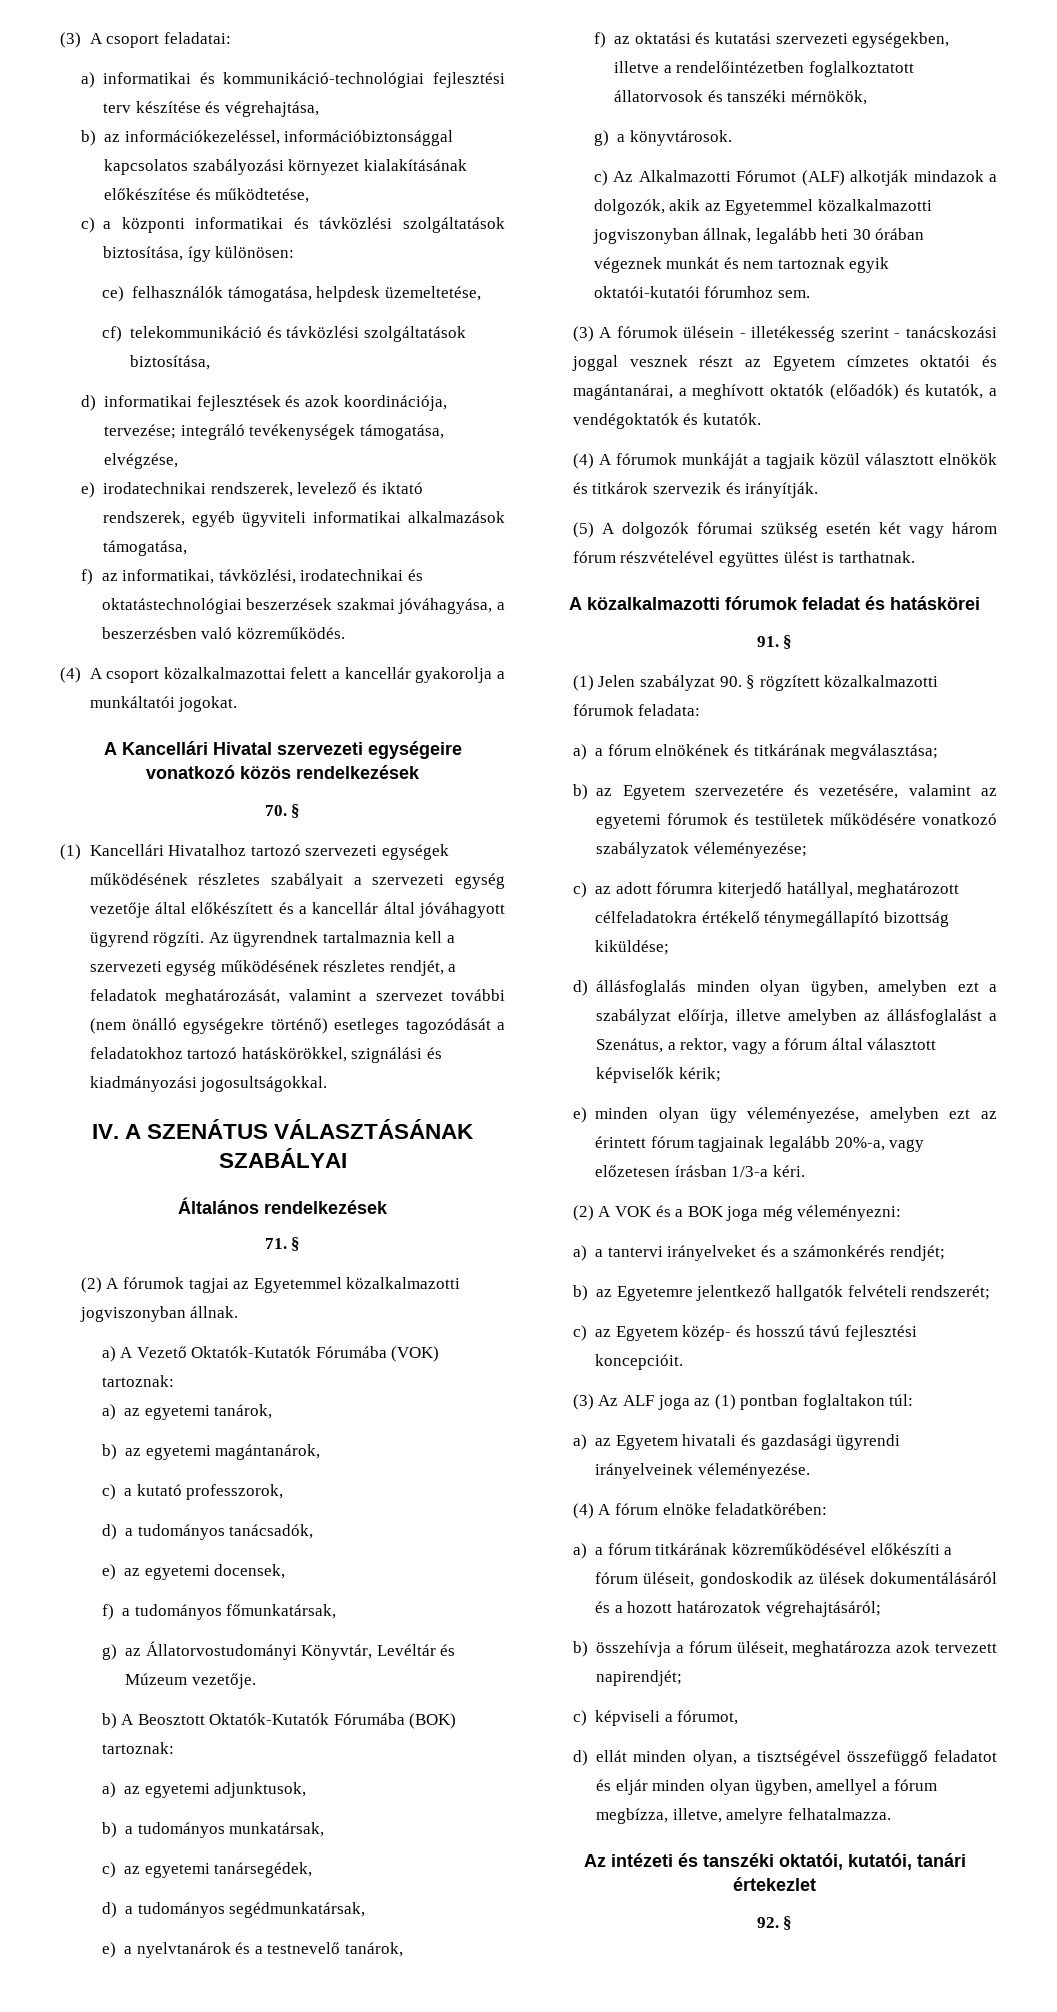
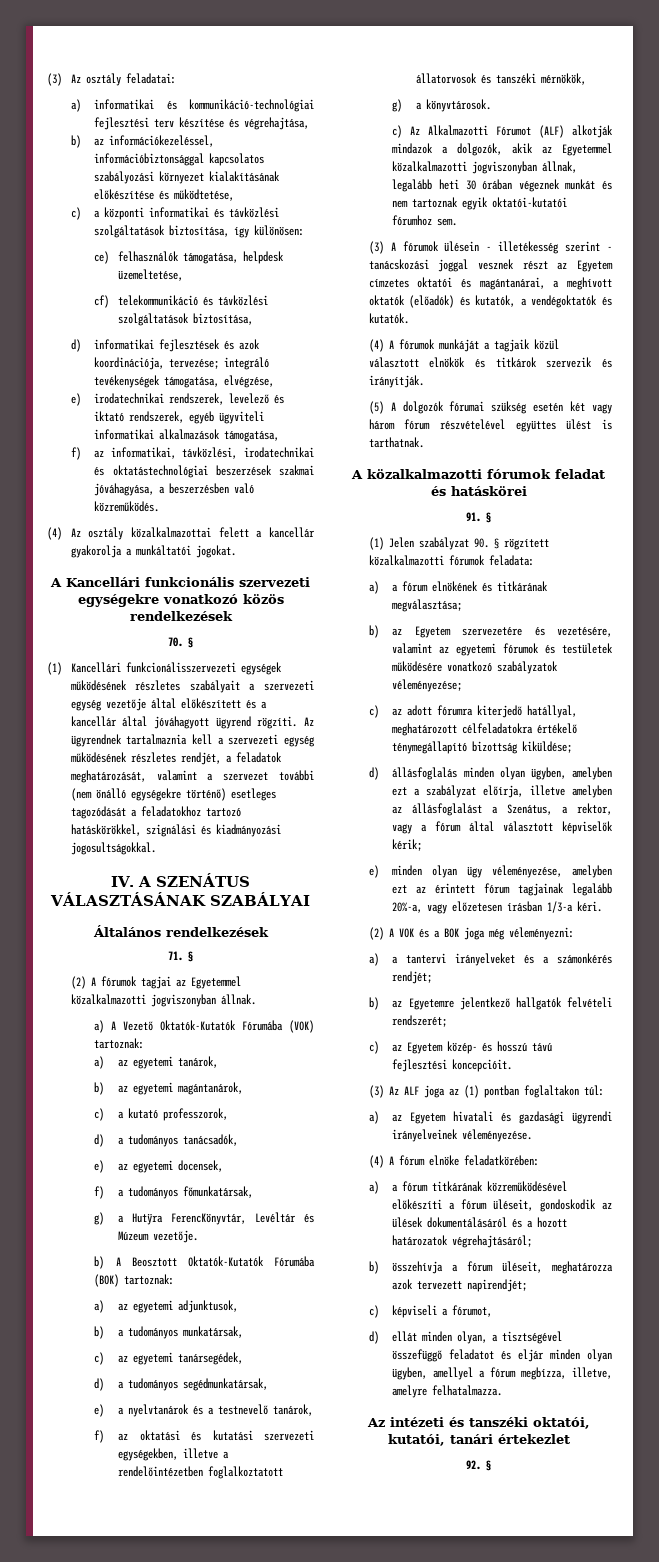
- (3) A csoport feladatai:
+ (3) Az osztály feladatai:
- (4) A csoport közalkalmazottai felett a kancellár gyakorolja a munkáltatói jogokat.
+ (4) Az osztály közalkalmazottai felett a kancellár gyakorolja a munkáltatói jogokat.
- A Kancellári Hivatal szervezeti egységeire vonatkozó közös rendelkezések
+ A Kancellári funkcionális szervezeti egységekre vonatkozó közös rendelkezések
- (1) Kancellári Hivatalhoz tartozó szervezeti egységek működésének részletes szabályait a szervezeti egység vezetője által előkészített és a kancellár által jóváhagyott ügyrend rögzíti.
+ (1) Kancellári funkcionálisszervezeti egységek működésének részletes szabályait a szervezeti egység vezetője által előkészített és a kancellár által jóváhagyott ügyrend rögzíti.
- g) az Állatorvostudományi Könyvtár, Levéltár és Múzeum vezetője.
+ g) a Hutÿra FerencKönyvtár, Levéltár és Múzeum vezetője.

